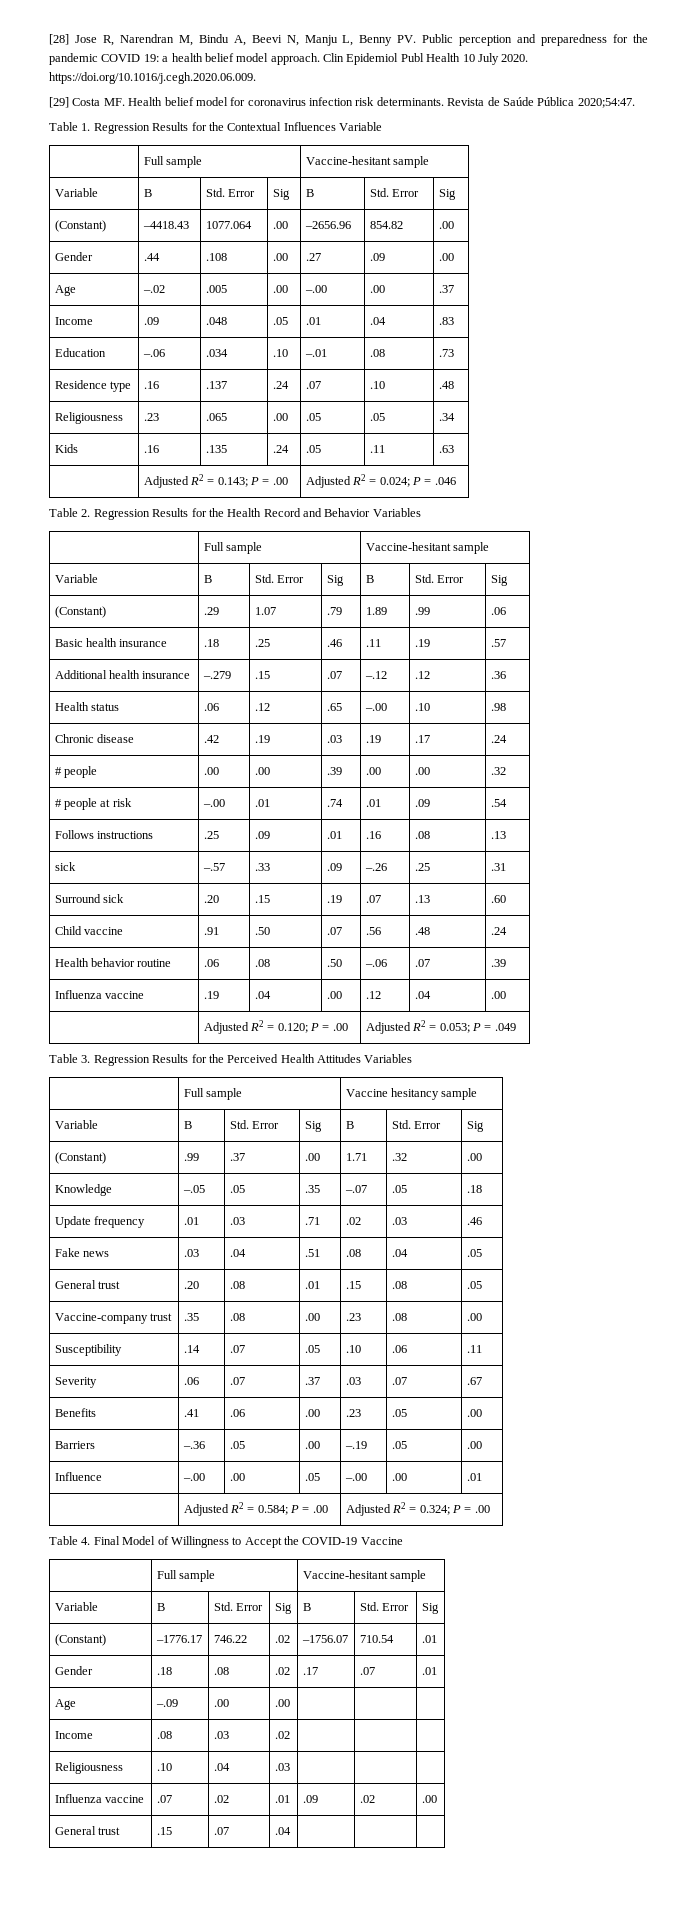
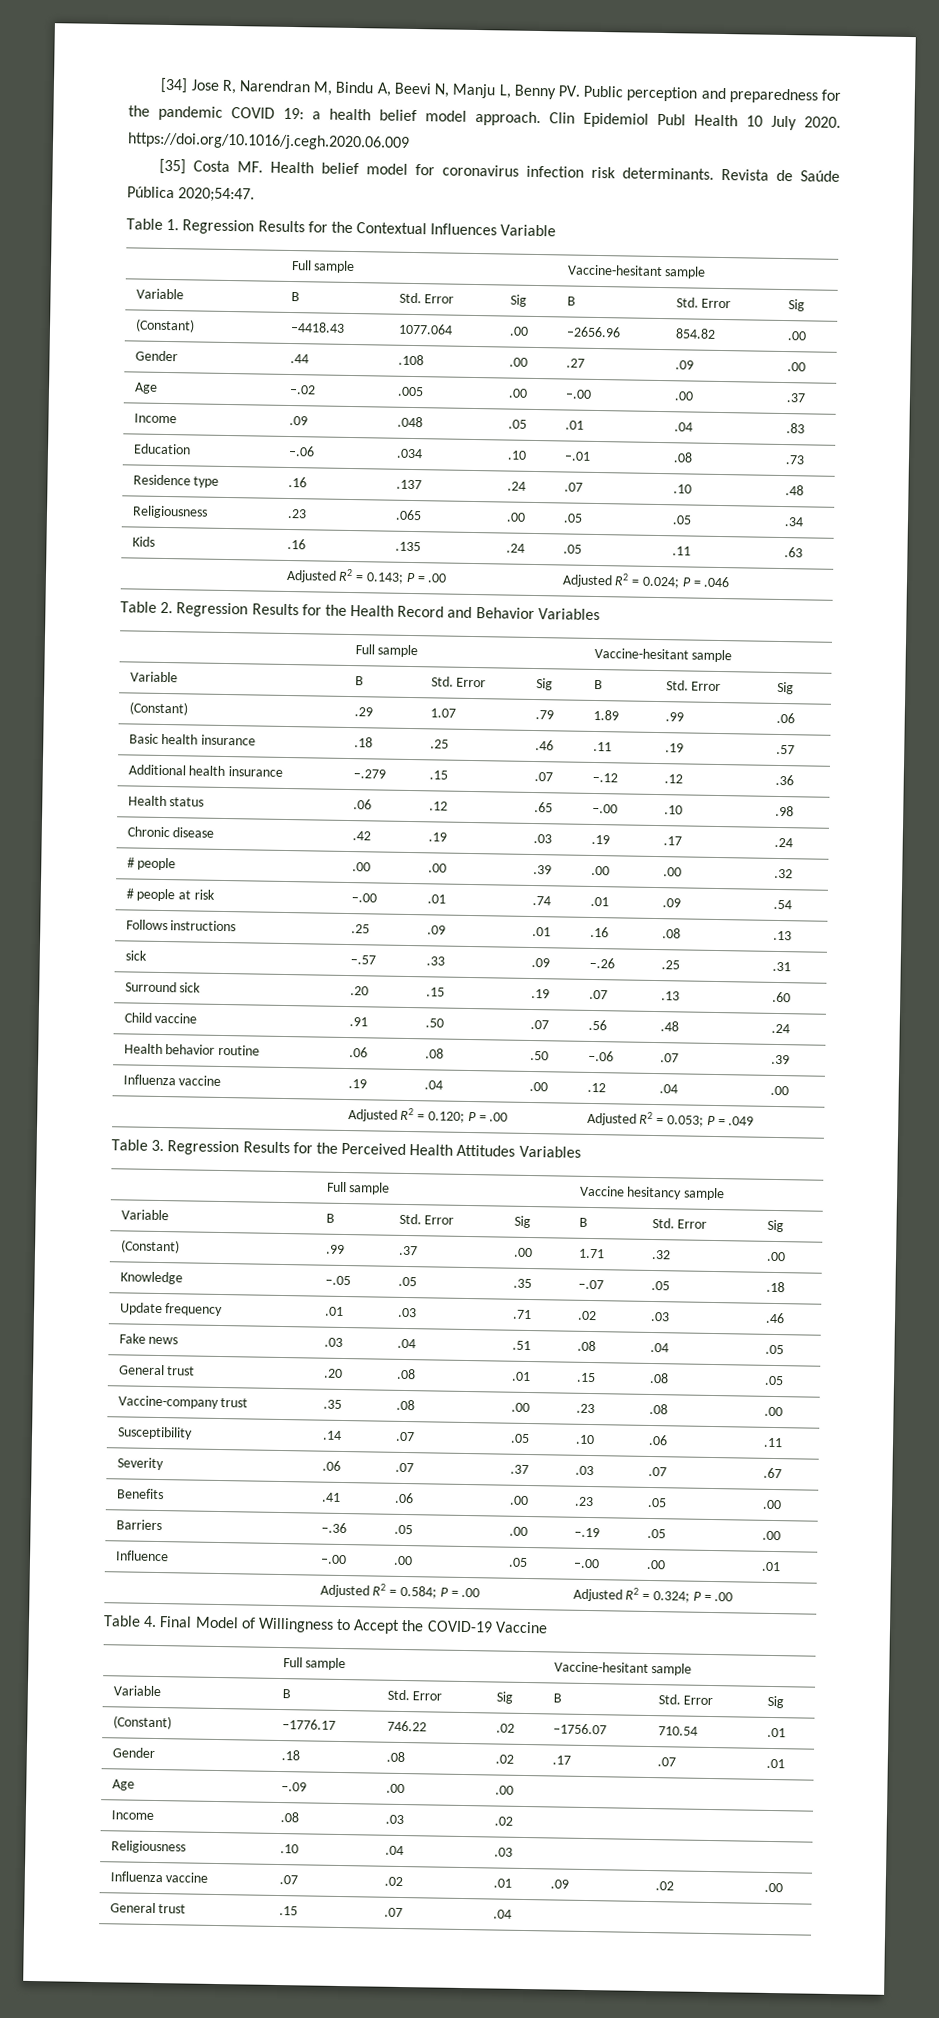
- [28] Jose R, Narendran M, Bindu A, Beevi N, Manju L, Benny PV. Public perception and preparedness for the pandemic COVID 19: a health belief model approach.
+ [34] Jose R, Narendran M, Bindu A, Beevi N, Manju L, Benny PV. Public perception and preparedness for the pandemic COVID 19: a health belief model approach.
- Clin Epidemiol Publ Health 10 July 2020. https://doi.org/10.1016/j.cegh.2020.06.009.
- [29] Costa MF. Health belief model for coronavirus infection risk determinants.
+ Clin Epidemiol Publ Health 10 July 2020. https://doi.org/10.1016/j.cegh.2020.06.009
+ [35] Costa MF. Health belief model for coronavirus infection risk determinants.

